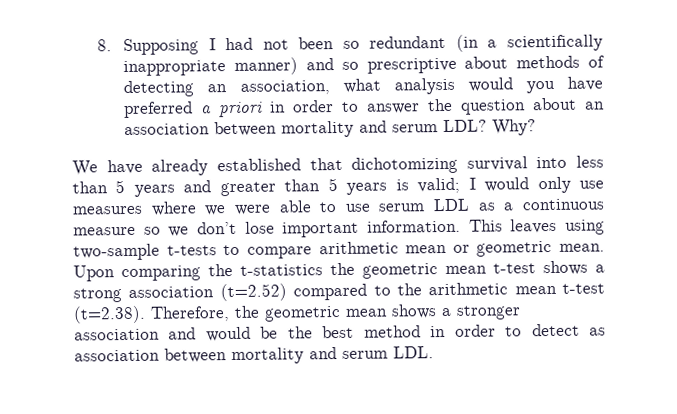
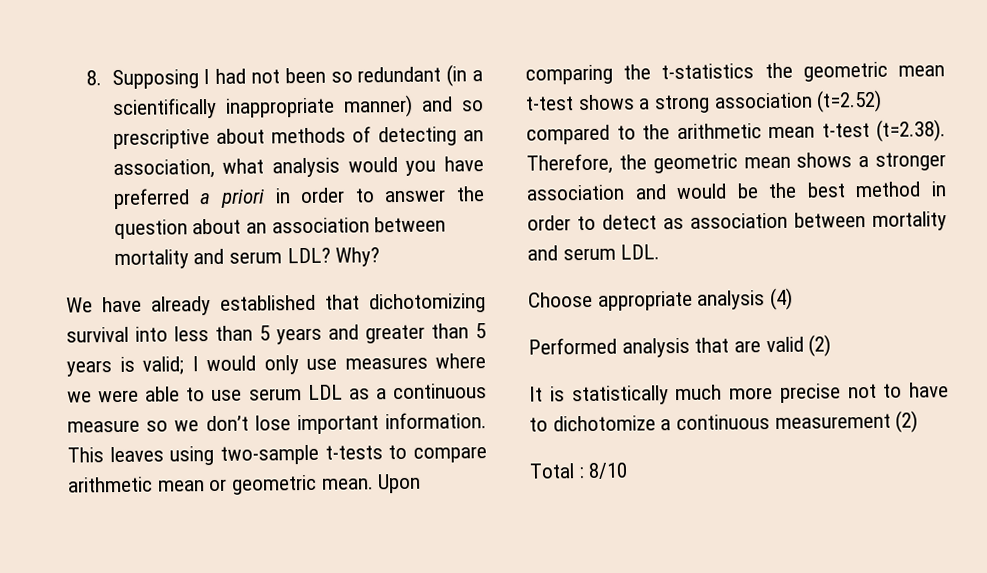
+ Choose appropriate analysis (4)
+ Performed analysis that are valid (2)
+ It is statistically much more precise not to have to dichotomize a continuous measurement (2)
+ Total : 8/10

